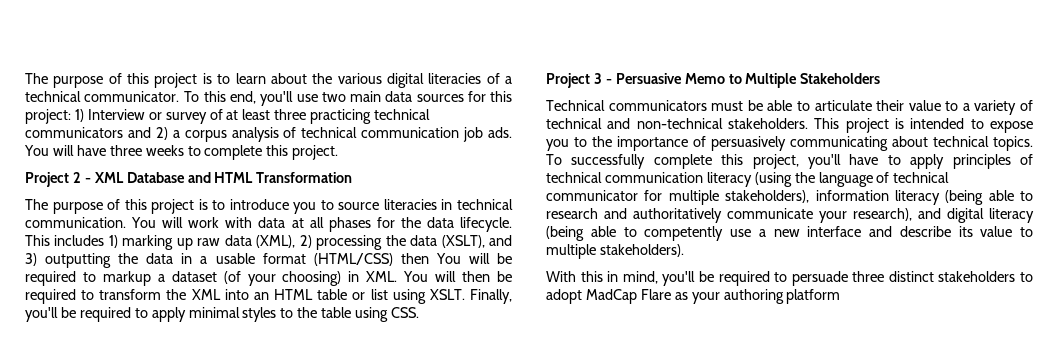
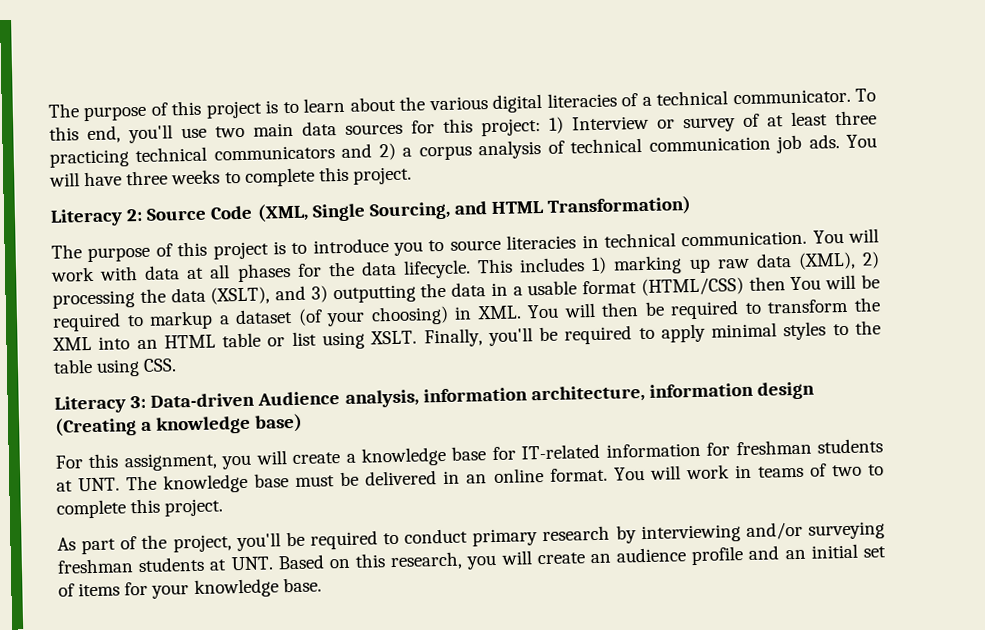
- Project 2 - XML Database and HTML Transformation
+ Literacy 2: Source Code (XML, Single Sourcing, and HTML Transformation)
- Project 3 - Persuasive Memo to Multiple Stakeholders
- Technical communicators must be able to articulate their value to a variety of technical and non-technical stakeholders. This project is intended to expose you to the importance of persuasively communicating about technical topics. To successfully complete this project, you'll have to apply principles of technical communication literacy (using the language of technical communicator for multiple stakeholders), information literacy (being able to research and authoritatively communicate your research), and digital literacy (being able to competently use a new interface and describe its value to multiple stakeholders).
- With this in mind, you'll be required to persuade three distinct stakeholders to adopt MadCap Flare as your authoring platform
+ Literacy 3: Data-driven Audience analysis, information architecture, information design (Creating a knowledge base)
+ For this assignment, you will create a knowledge base for IT-related information for freshman students at UNT. The knowledge base must be delivered in an online format. You will work in teams of two to complete this project.
+ As part of the project, you'll be required to conduct primary research by interviewing and/or surveying freshman students at UNT. Based on this research, you will create an audience profile and an initial set of items for your knowledge base.

